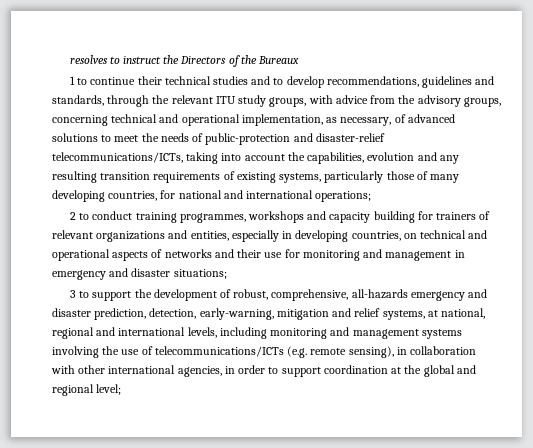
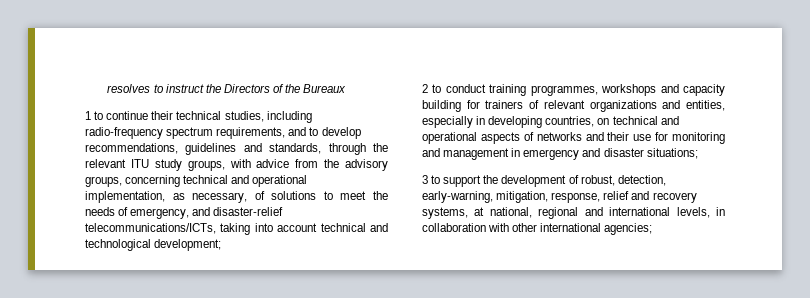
- 1 to continue their technical studies and to develop recommendations, guidelines and standards, through the relevant ITU study groups, with advice from the advisory groups, concerning technical and operational implementation, as necessary, of advanced solutions to meet the needs of public-protection and disaster-relief telecommunications/ICTs, taking into account the capabilities, evolution and any resulting transition requirements of existing systems, particularly those of many developing countries, for national and international operations;
+ 1 to continue their technical studies, including radio-frequency spectrum requirements, and to develop recommendations, guidelines and standards, through the relevant ITU study groups, with advice from the advisory groups, concerning technical and operational implementation, as necessary, of solutions to meet the needs of emergency, and disaster-relief telecommunications/ICTs, taking into account technical and technological development;
- 3 to support the development of robust, comprehensive, all-hazards emergency and disaster prediction, detection, early-warning, mitigation and relief systems, at national, regional and international levels, including monitoring and management systems involving the use of telecommunications/ICTs (e.g. remote sensing), in collaboration with other international agencies, in order to support coordination at the global and regional level;
+ 3 to support the development of robust, detection, early-warning, mitigation, response, relief and recovery systems, at national, regional and international levels, in collaboration with other international agencies;

